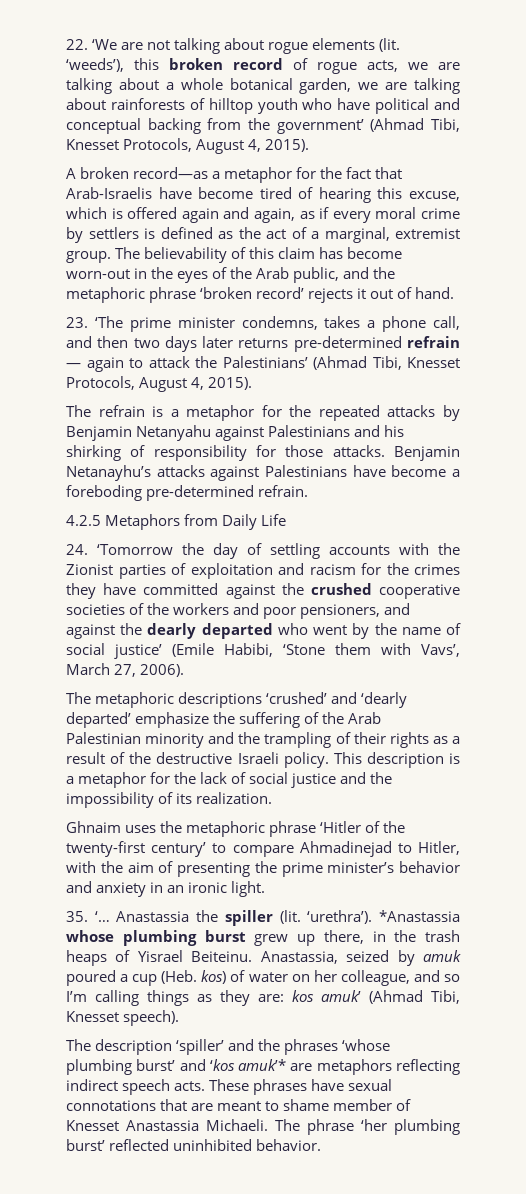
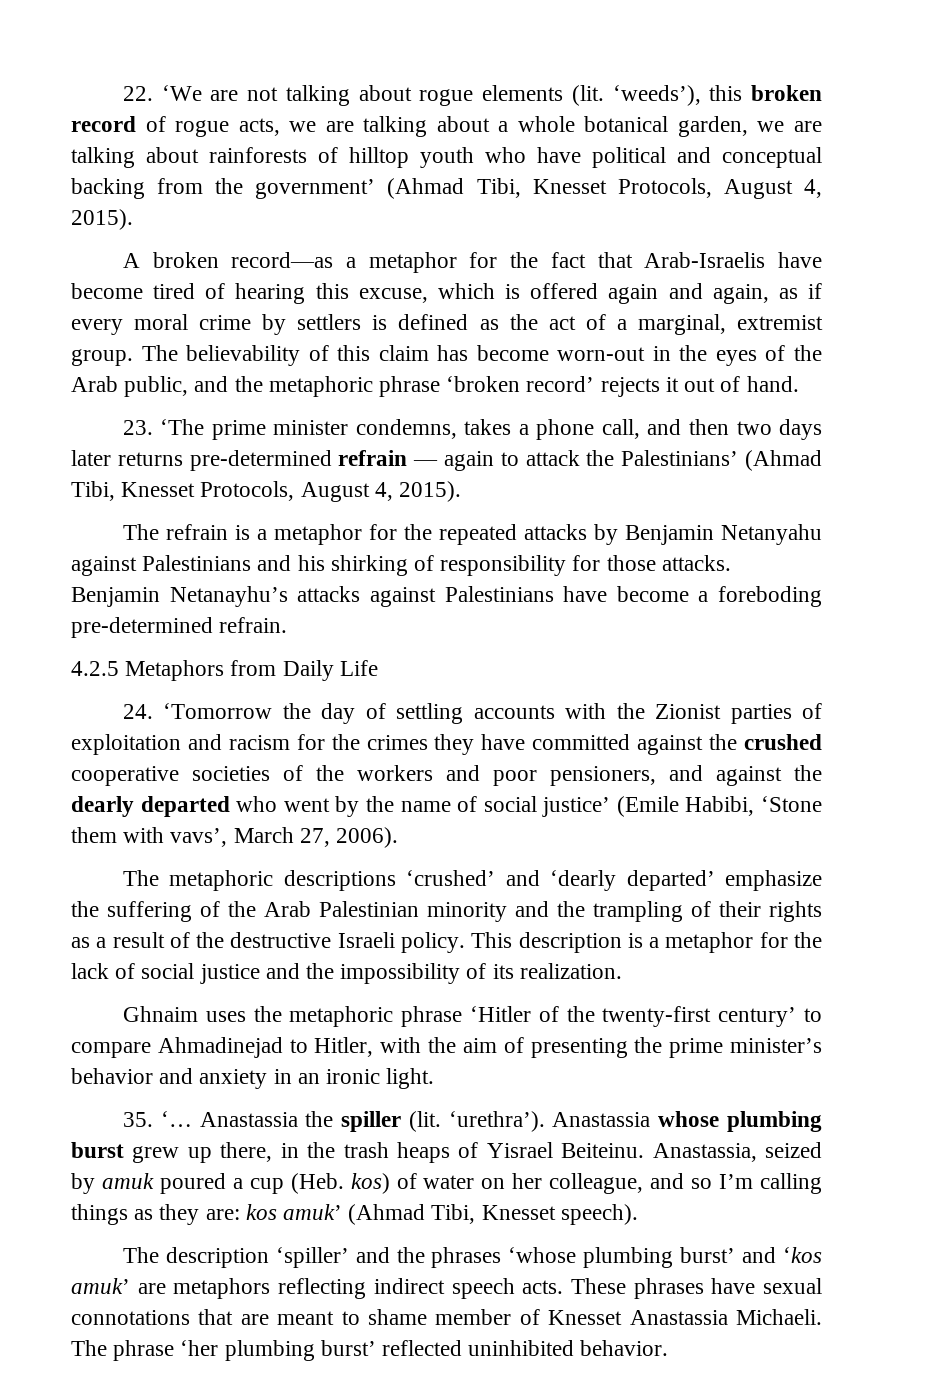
- 24. ‘Tomorrow the day of settling accounts with the Zionist parties of exploitation and racism for the crimes they have committed against the crushed cooperative societies of the workers and poor pensioners, and against the dearly departed who went by the name of social justice’ (Emile Habibi, ‘Stone them with Vavs’, March 27, 2006).
+ 24. ‘Tomorrow the day of settling accounts with the Zionist parties of exploitation and racism for the crimes they have committed against the crushed cooperative societies of the workers and poor pensioners, and against the dearly departed who went by the name of social justice’ (Emile Habibi, ‘Stone them with vavs’, March 27, 2006).
- *Anastassia whose plumbing burst grew up there, in the trash heaps of Yisrael Beiteinu.
+ Anastassia whose plumbing burst grew up there, in the trash heaps of Yisrael Beiteinu.
- The description ‘spiller’ and the phrases ‘whose plumbing burst’ and ‘kos amuk’* are metaphors reflecting indirect speech acts.
+ The description ‘spiller’ and the phrases ‘whose plumbing burst’ and ‘kos amuk’ are metaphors reflecting indirect speech acts.

